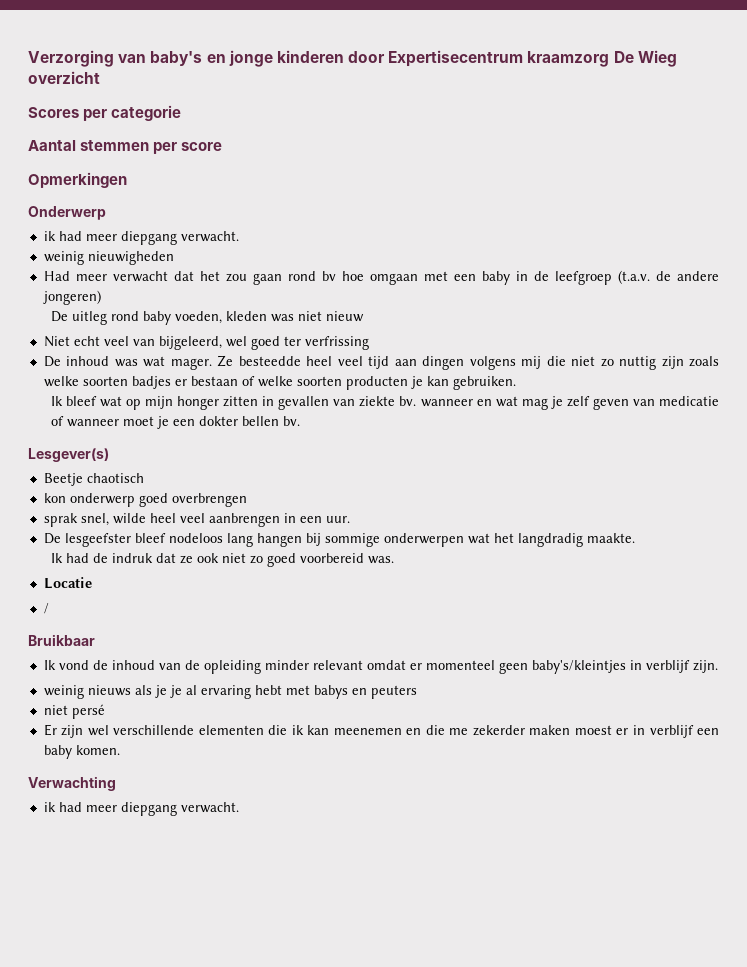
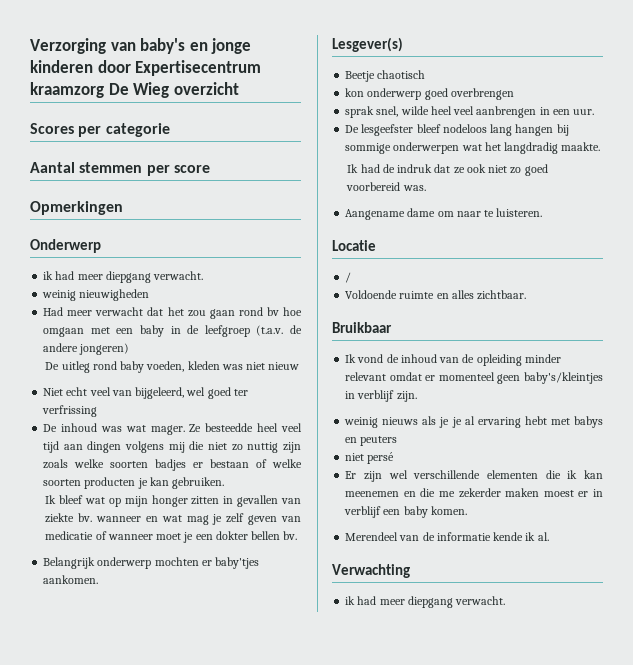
+ Belangrijk onderwerp mochten er baby'tjes aankomen.
+ Aangename dame om naar te luisteren.
  Locatie
  /
+ Voldoende ruimte en alles zichtbaar.
+ Merendeel van de informatie kende ik al.

